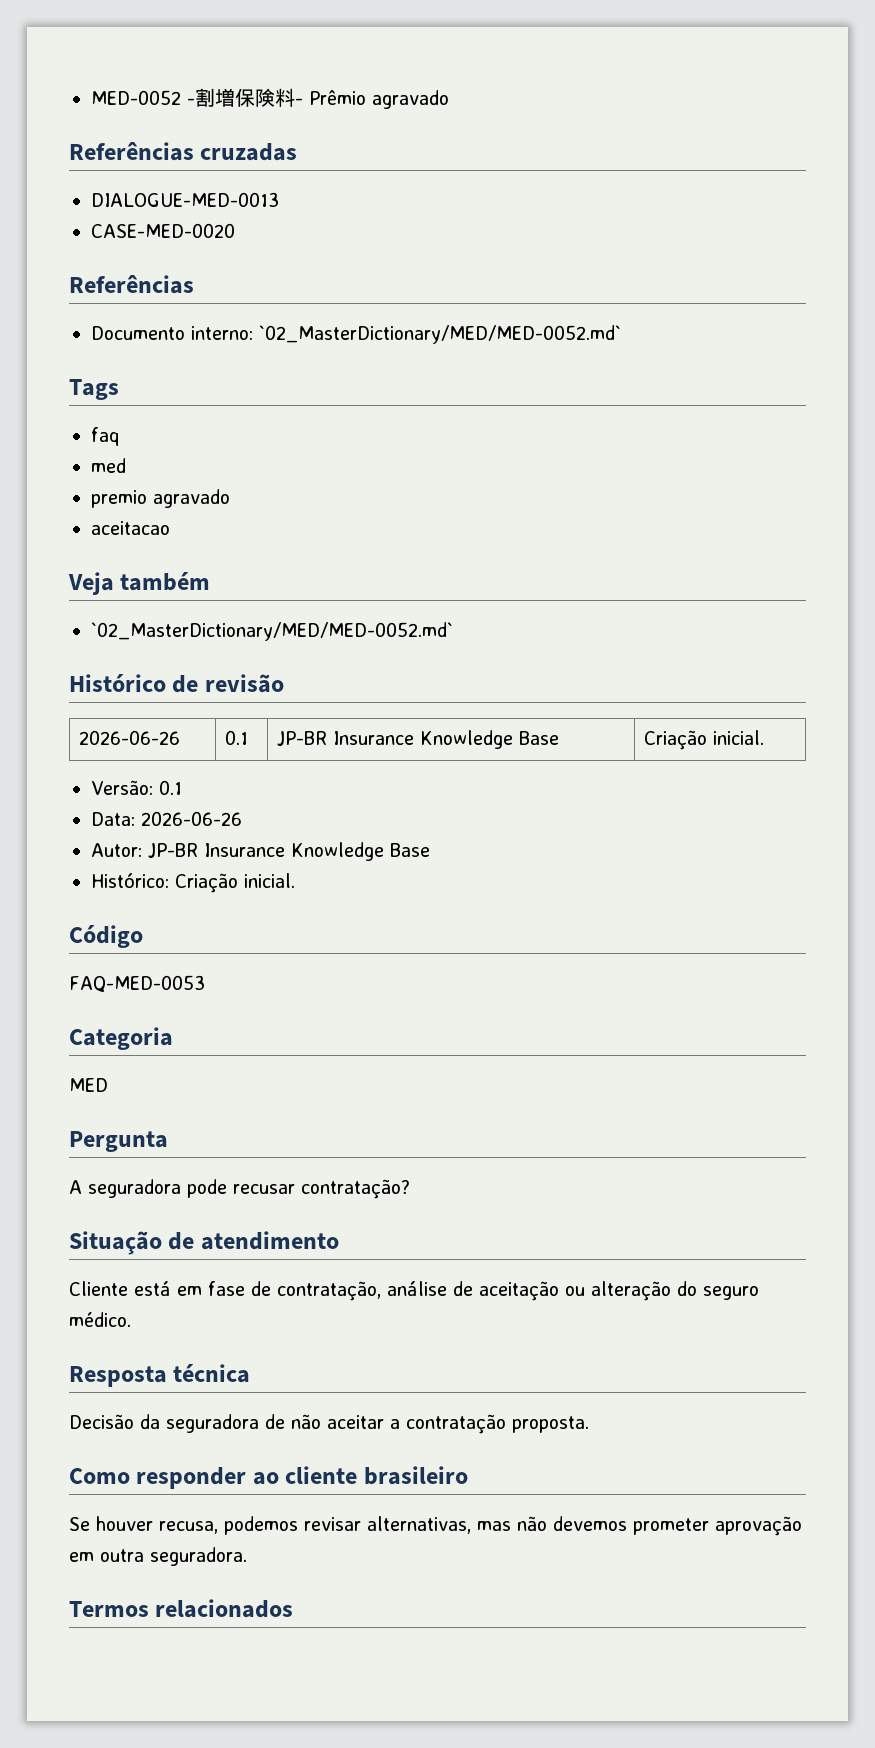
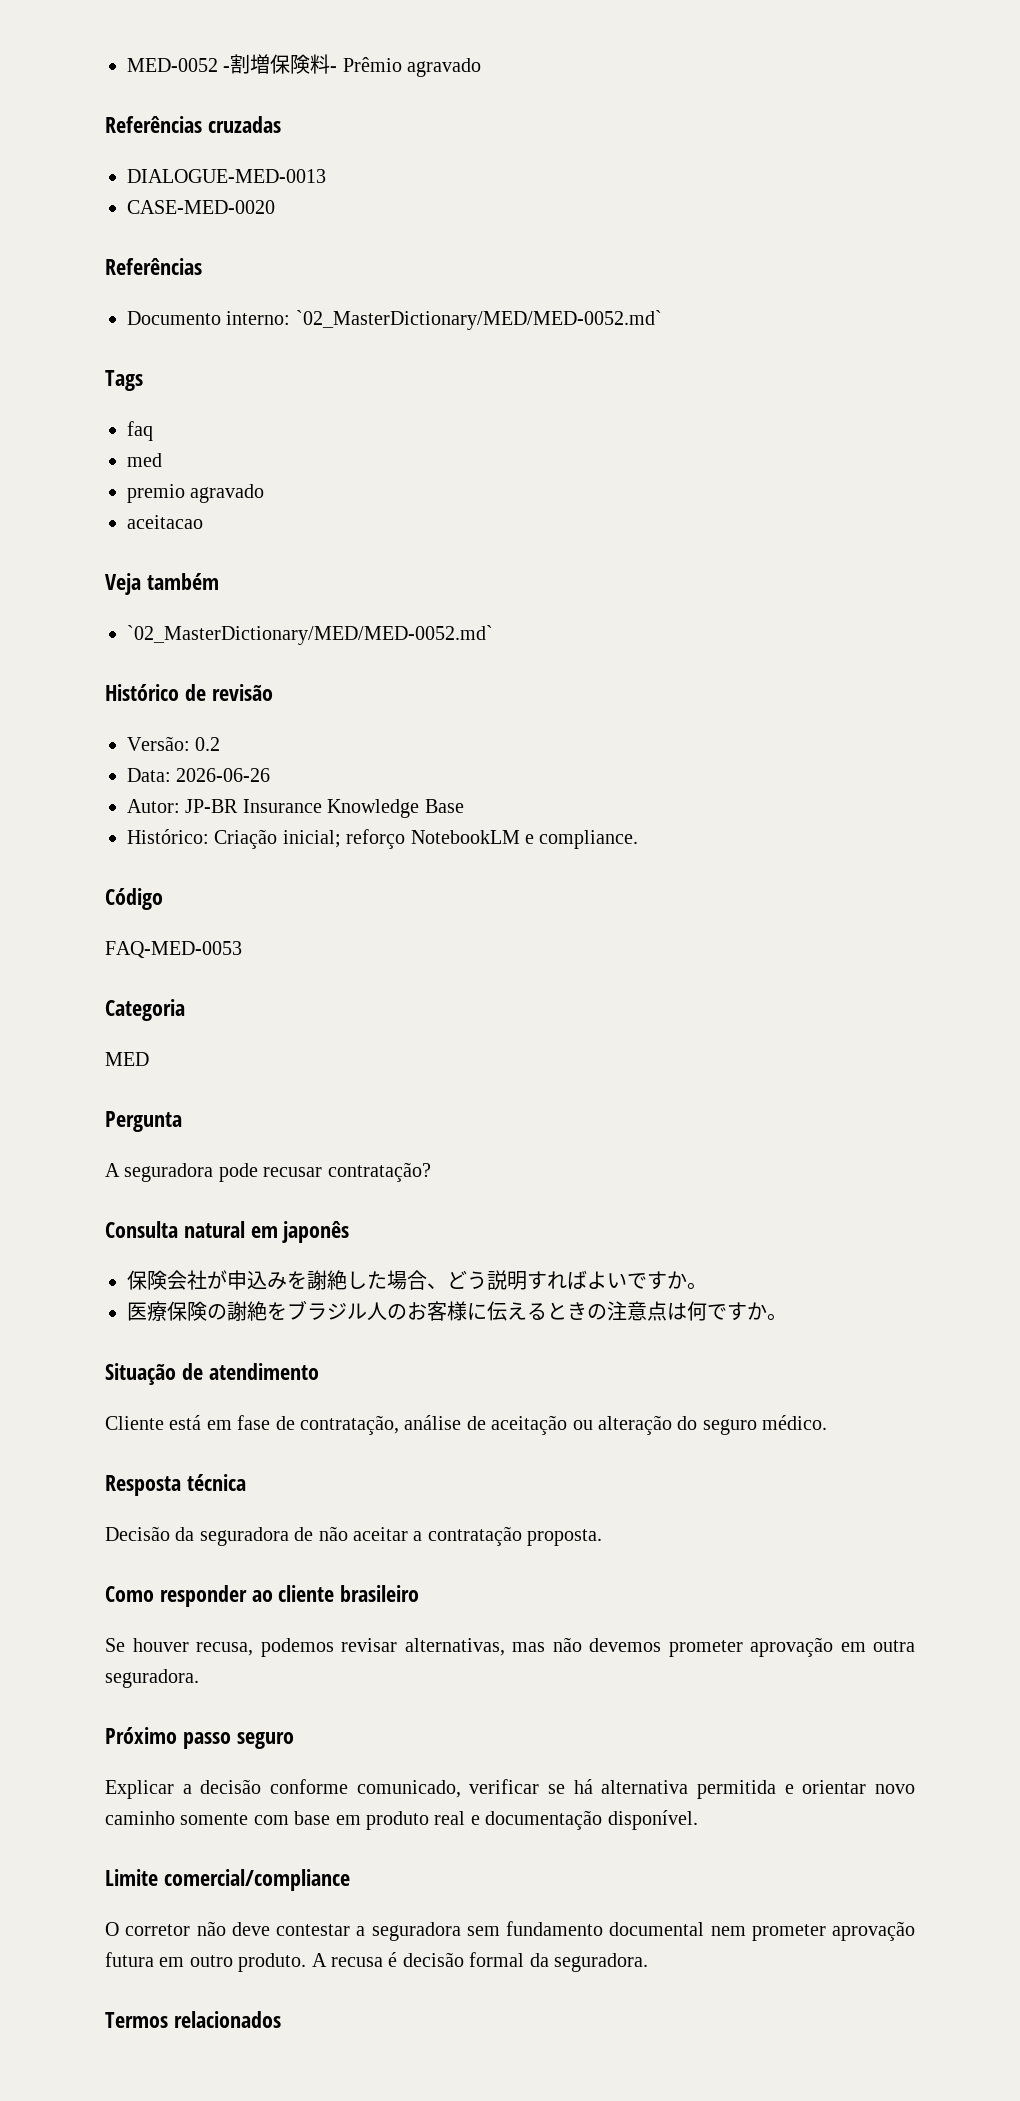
- 2026-06-26 | 0.1 | JP-BR Insurance Knowledge Base | Criação inicial.
- Versão: 0.1
+ Versão: 0.2
- Histórico: Criação inicial.
+ Histórico: Criação inicial; reforço NotebookLM e compliance.
+ Consulta natural em japonês
+ 保険会社が申込みを謝絶した場合、どう説明すればよいですか。
+ 医療保険の謝絶をブラジル人のお客様に伝えるときの注意点は何ですか。
+ Próximo passo seguro
+ Explicar a decisão conforme comunicado, verificar se há alternativa permitida e orientar novo caminho somente com base em produto real e documentação disponível.
+ Limite comercial/compliance
+ O corretor não deve contestar a seguradora sem fundamento documental nem prometer aprovação futura em outro produto. A recusa é decisão formal da seguradora.

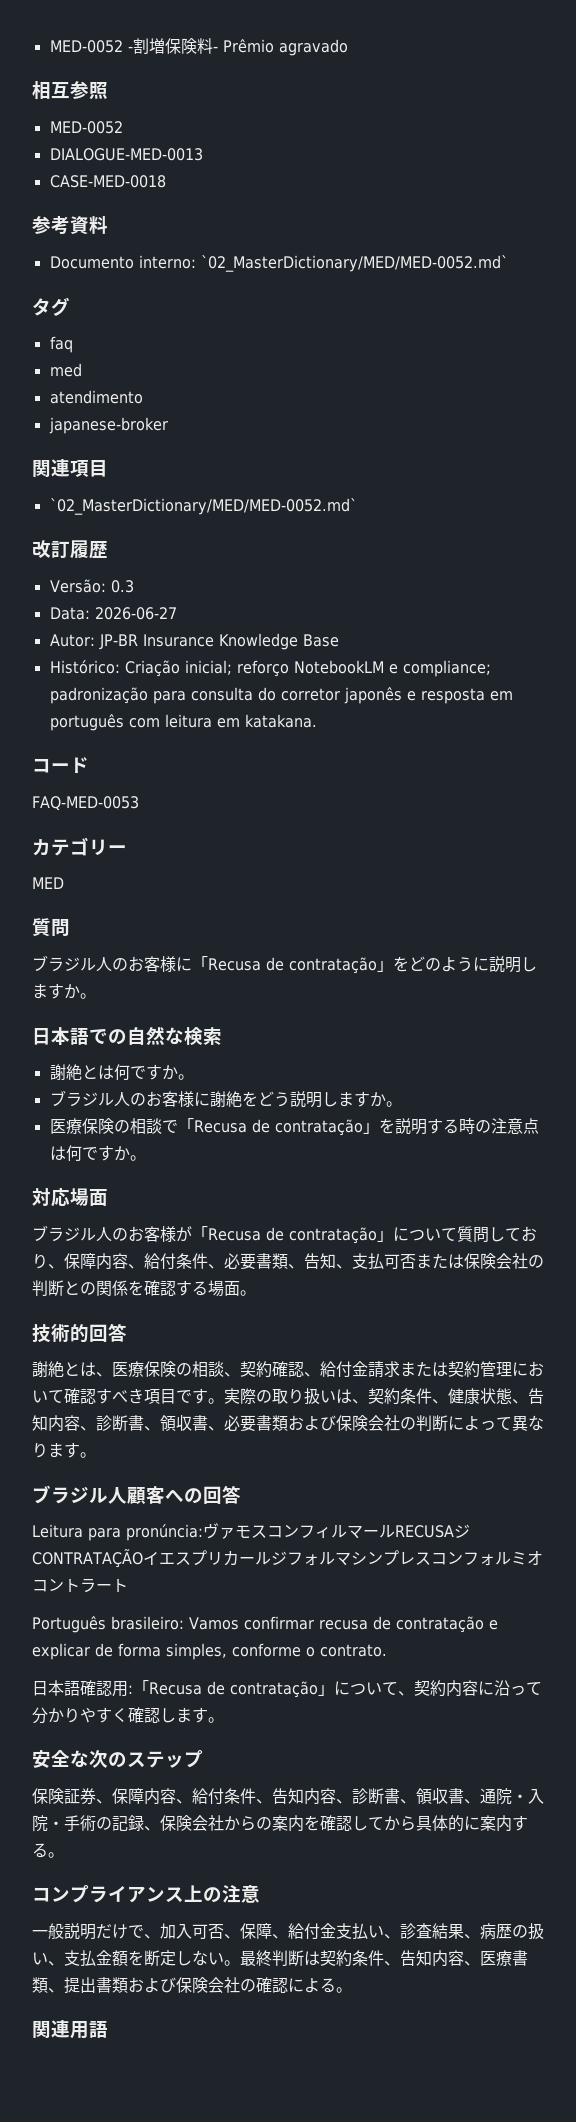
- Referências cruzadas
+ 相互参照
+ MED-0052
  DIALOGUE-MED-0013
- CASE-MED-0020
- Referências
+ CASE-MED-0018
+ 参考資料
- Tags
+ タグ
- premio agravado
- aceitacao
- Veja também
+ atendimento
+ japanese-broker
+ 関連項目
  `02_MasterDictionary/MED/MED-0052.md`
- Histórico de revisão
+ 改訂履歴
- Versão: 0.2
+ Versão: 0.3
- Data: 2026-06-26
+ Data: 2026-06-27
- Histórico: Criação inicial; reforço NotebookLM e compliance.
- Código
+ Histórico: Criação inicial; reforço NotebookLM e compliance; padronização para consulta do corretor japonês e resposta em português com leitura em katakana.
+ コード
- Categoria
+ カテゴリー
  MED
- Pergunta
- A seguradora pode recusar contratação?
- Consulta natural em japonês
- 保険会社が申込みを謝絶した場合、どう説明すればよいですか。
- 医療保険の謝絶をブラジル人のお客様に伝えるときの注意点は何ですか。
+ 質問
+ ブラジル人のお客様に「Recusa de contratação」をどのように説明しますか。
+ 日本語での自然な検索
+ 謝絶とは何ですか。
+ ブラジル人のお客様に謝絶をどう説明しますか。
+ 医療保険の相談で「Recusa de contratação」を説明する時の注意点は何ですか。
- Situação de atendimento
- Cliente está em fase de contratação, análise de aceitação ou alteração do seguro médico.
- Resposta técnica
- Decisão da seguradora de não aceitar a contratação proposta.
- Como responder ao cliente brasileiro
- Se houver recusa, podemos revisar alternativas, mas não devemos prometer aprovação em outra seguradora.
- Próximo passo seguro
- Explicar a decisão conforme comunicado, verificar se há alternativa permitida e orientar novo caminho somente com base em produto real e documentação disponível.
- Limite comercial/compliance
- O corretor não deve contestar a seguradora sem fundamento documental nem prometer aprovação futura em outro produto. A recusa é decisão formal da seguradora.
- Termos relacionados
+ 対応場面
+ ブラジル人のお客様が「Recusa de contratação」について質問しており、保障内容、給付条件、必要書類、告知、支払可否または保険会社の判断との関係を確認する場面。
+ 技術的回答
+ 謝絶とは、医療保険の相談、契約確認、給付金請求または契約管理において確認すべき項目です。実際の取り扱いは、契約条件、健康状態、告知内容、診断書、領収書、必要書類および保険会社の判断によって異なります。
+ ブラジル人顧客への回答
+ Leitura para pronúncia:ヴァモスコンフィルマールRECUSAジCONTRATAÇÃOイエスプリカールジフォルマシンプレスコンフォルミオコントラート
+ Português brasileiro: Vamos confirmar recusa de contratação e explicar de forma simples, conforme o contrato.
+ 日本語確認用:「Recusa de contratação」について、契約内容に沿って分かりやすく確認します。
+ 安全な次のステップ
+ 保険証券、保障内容、給付条件、告知内容、診断書、領収書、通院・入院・手術の記録、保険会社からの案内を確認してから具体的に案内する。
+ コンプライアンス上の注意
+ 一般説明だけで、加入可否、保障、給付金支払い、診査結果、病歴の扱い、支払金額を断定しない。最終判断は契約条件、告知内容、医療書類、提出書類および保険会社の確認による。
+ 関連用語

